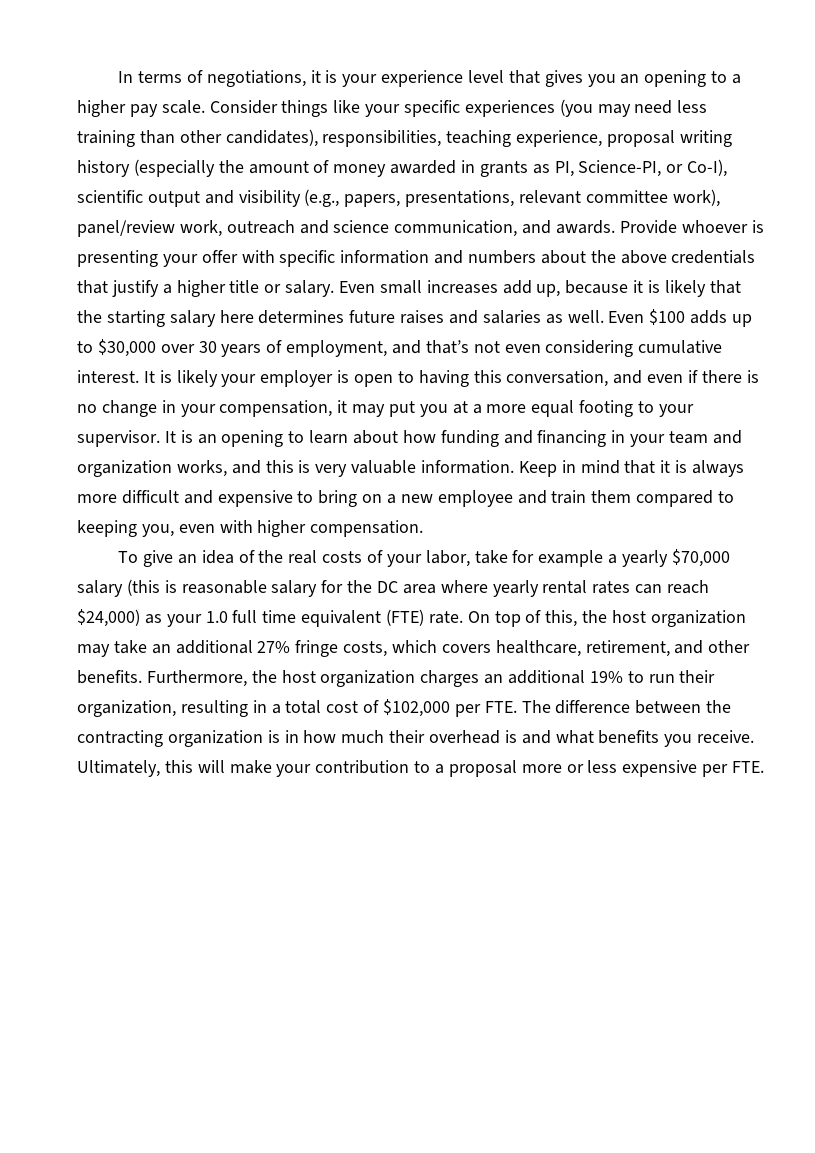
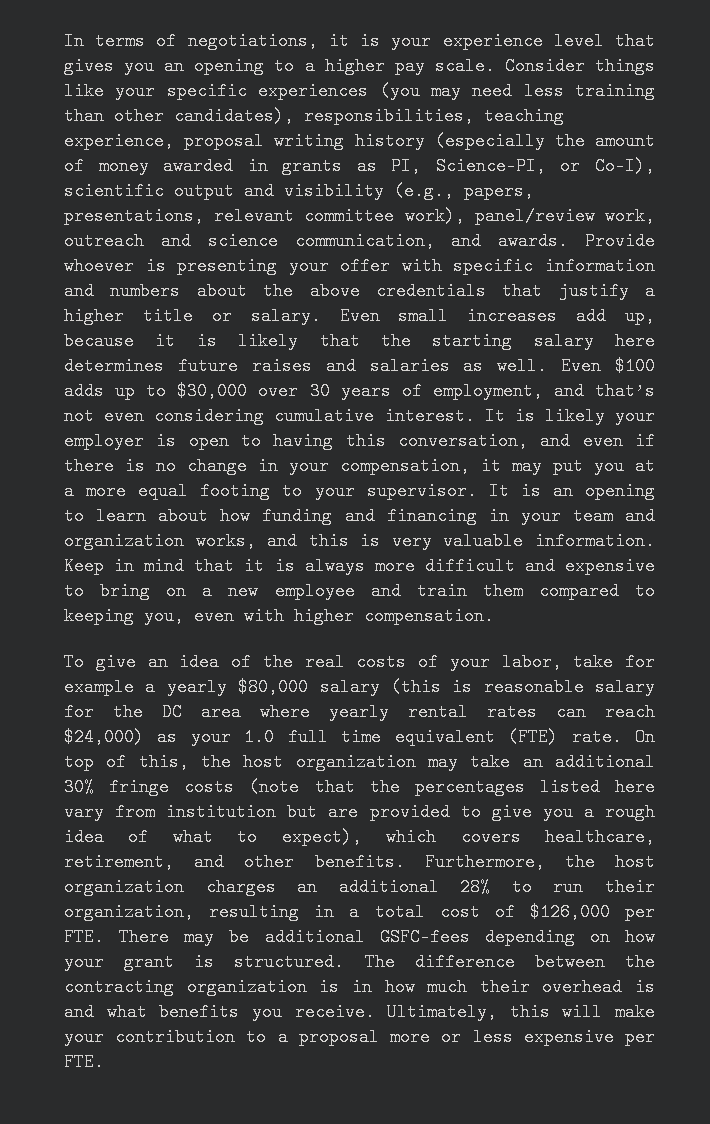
- To give an idea of the real costs of your labor, take for example a yearly $70,000 salary (this is reasonable salary for the DC area where yearly rental rates can reach $24,000) as your 1.0 full time equivalent (FTE) rate.
+ To give an idea of the real costs of your labor, take for example a yearly $80,000 salary (this is reasonable salary for the DC area where yearly rental rates can reach $24,000) as your 1.0 full time equivalent (FTE) rate.
- On top of this, the host organization may take an additional 27% fringe costs, which covers healthcare, retirement, and other benefits.
+ On top of this, the host organization may take an additional 30% fringe costs (note that the percentages listed here vary from institution but are provided to give you a rough idea of what to expect), which covers healthcare, retirement, and other benefits.
- Furthermore, the host organization charges an additional 19% to run their organization, resulting in a total cost of $102,000 per FTE. The difference between the contracting organization is in how much their overhead is and what benefits you receive.
+ Furthermore, the host organization charges an additional 28% to run their organization, resulting in a total cost of $126,000 per FTE. There may be additional GSFC-fees depending on how your grant is structured. The difference between the contracting organization is in how much their overhead is and what benefits you receive.

